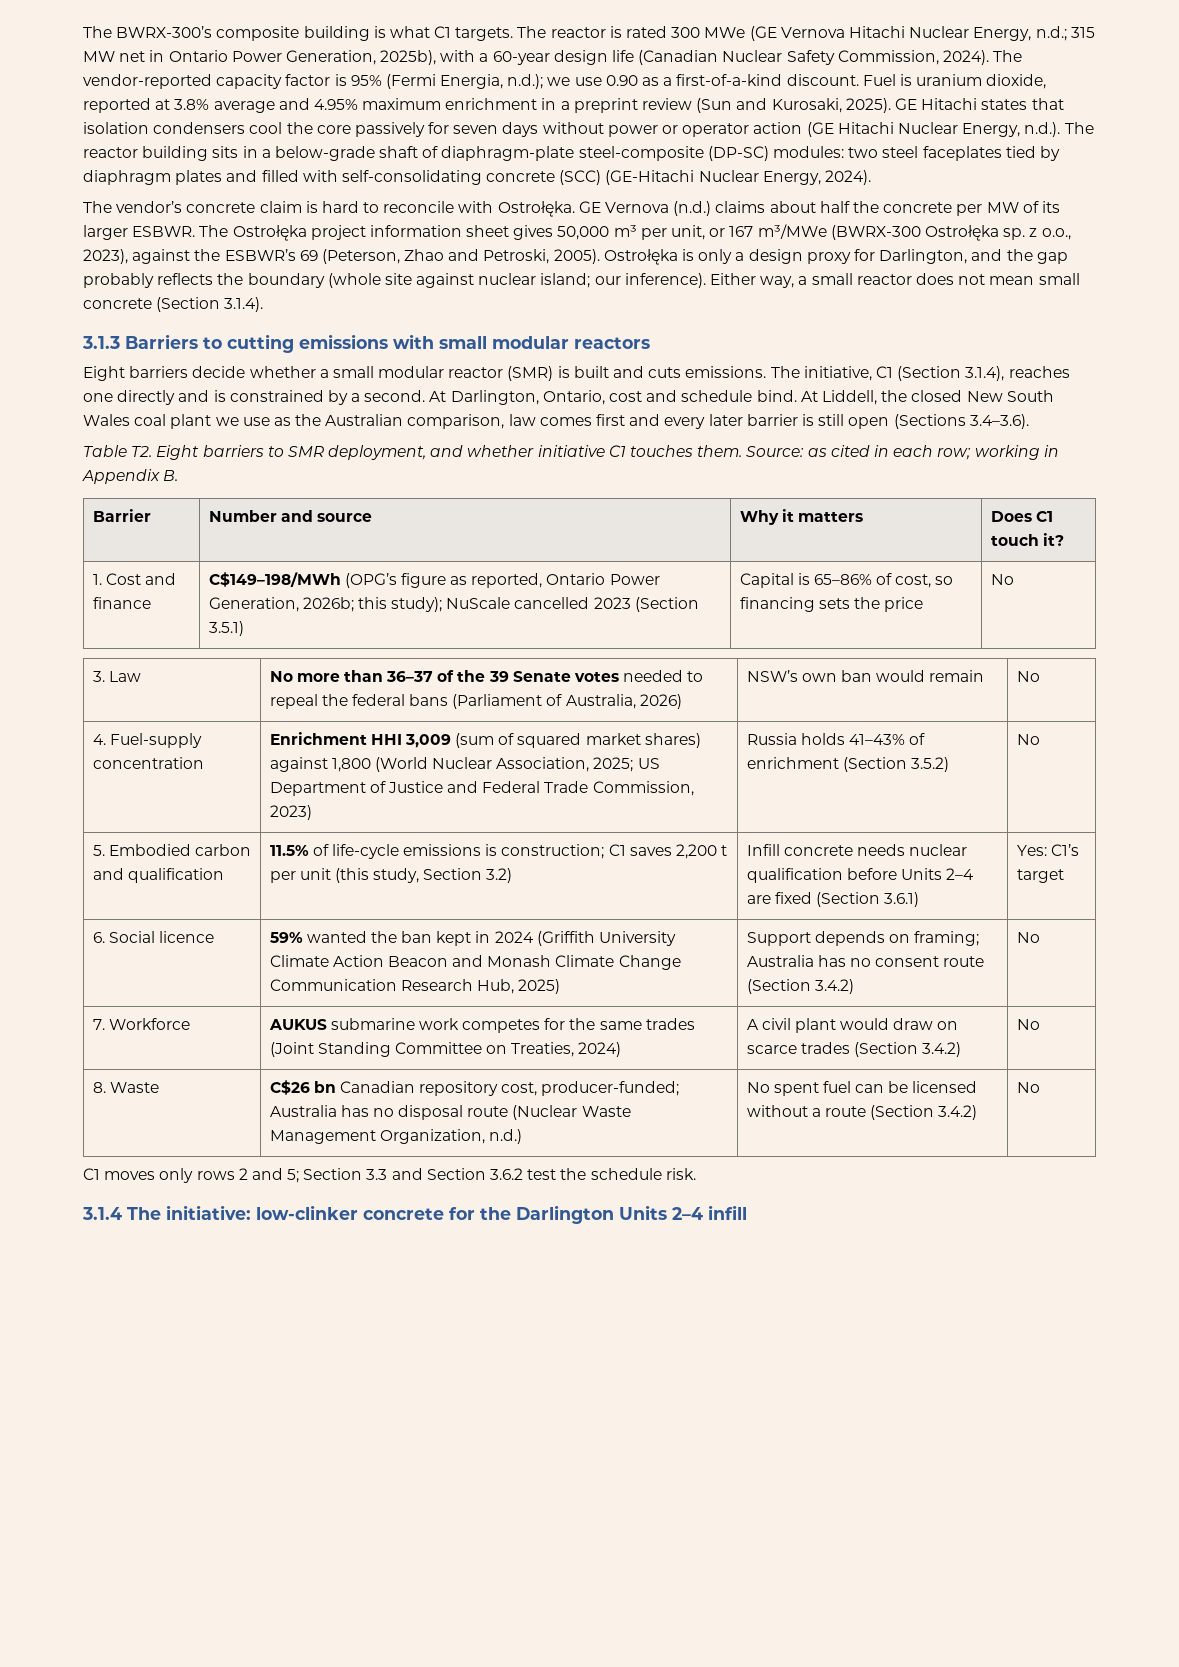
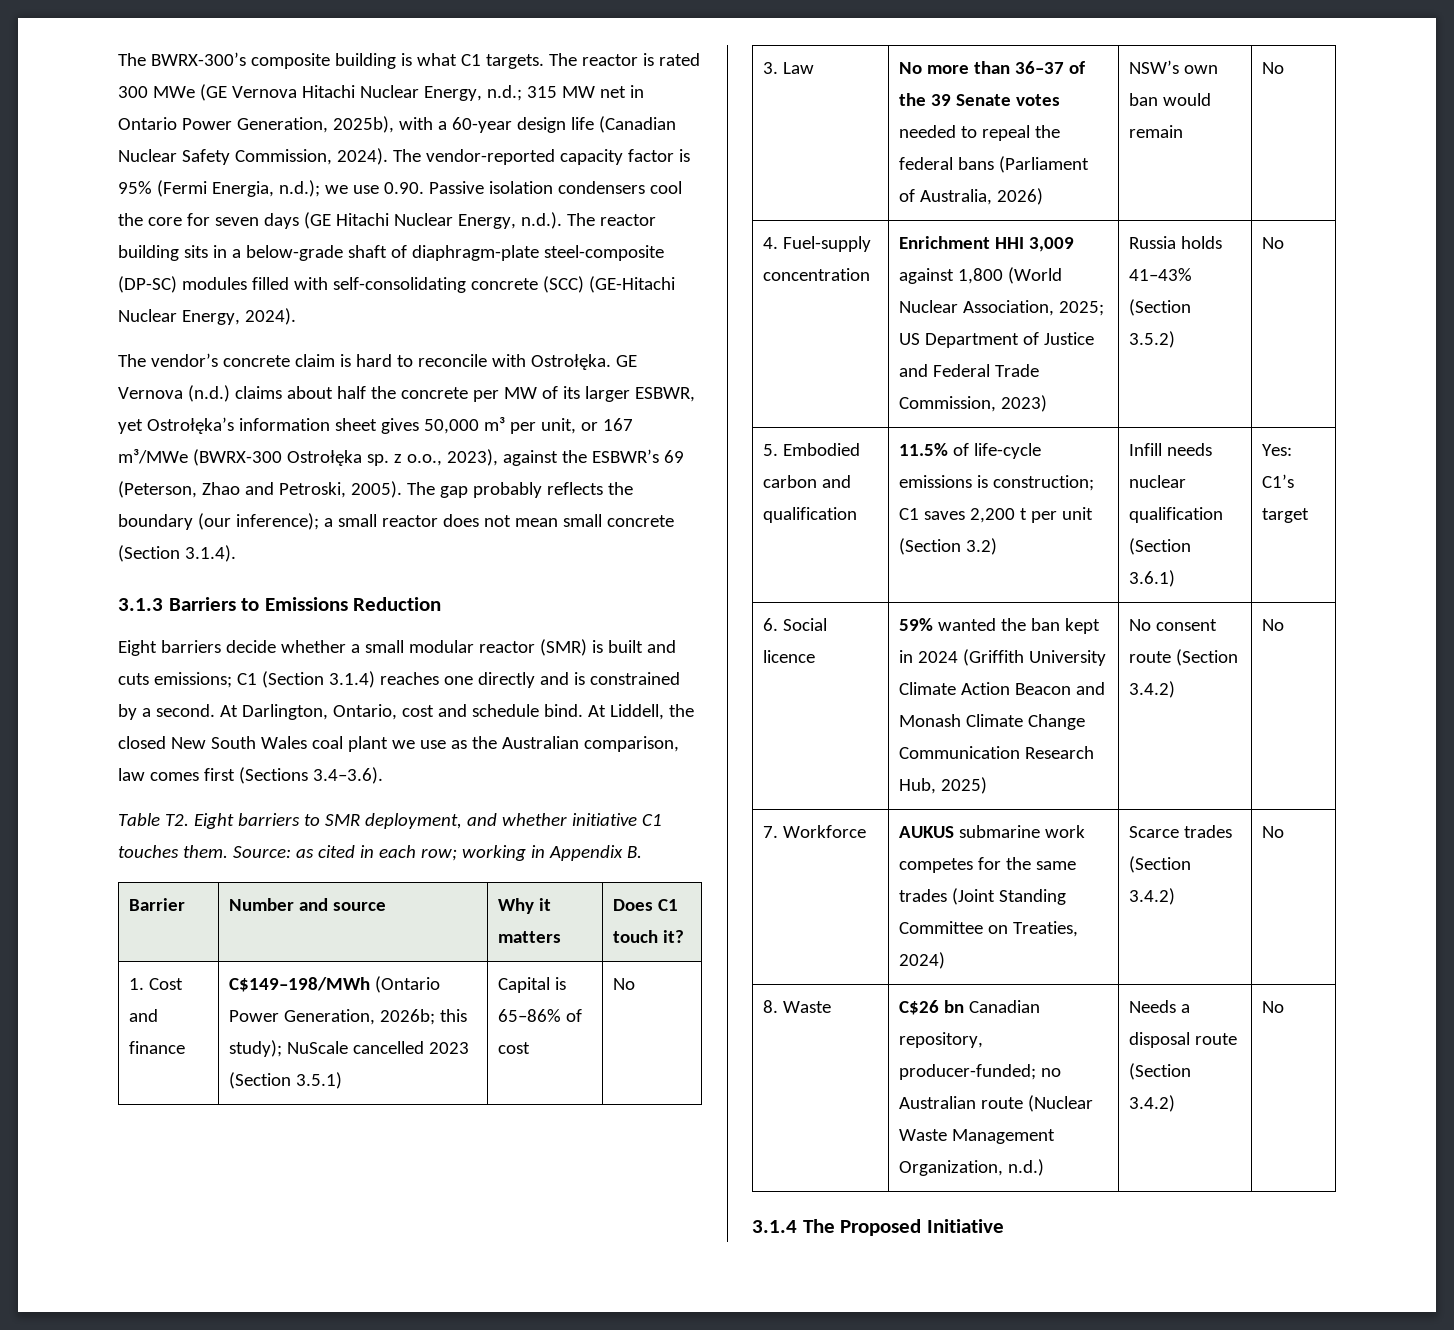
- The vendor-reported capacity factor is 95% (Fermi Energia, n.d.); we use 0.90 as a first-of-a-kind discount. Fuel is uranium dioxide, reported at 3.8% average and 4.95% maximum enrichment in a preprint review (Sun and Kurosaki, 2025). GE Hitachi states that isolation condensers cool the core passively for seven days without power or operator action (GE Hitachi Nuclear Energy, n.d.). The reactor building sits in a below-grade shaft of diaphragm-plate steel-composite (DP-SC) modules: two steel faceplates tied by diaphragm plates and filled with self-consolidating concrete (SCC) (GE-Hitachi Nuclear Energy, 2024).
+ The vendor-reported capacity factor is 95% (Fermi Energia, n.d.); we use 0.90. Passive isolation condensers cool the core for seven days (GE Hitachi Nuclear Energy, n.d.). The reactor building sits in a below-grade shaft of diaphragm-plate steel-composite (DP-SC) modules filled with self-consolidating concrete (SCC) (GE-Hitachi Nuclear Energy, 2024).
- GE Vernova (n.d.) claims about half the concrete per MW of its larger ESBWR. The Ostrołęka project information sheet gives 50,000 m³ per unit, or 167 m³/MWe (BWRX-300 Ostrołęka sp. z o.o., 2023), against the ESBWR’s 69 (Peterson, Zhao and Petroski, 2005).
+ GE Vernova (n.d.) claims about half the concrete per MW of its larger ESBWR, yet Ostrołęka’s information sheet gives 50,000 m³ per unit, or 167 m³/MWe (BWRX-300 Ostrołęka sp. z o.o., 2023), against the ESBWR’s 69 (Peterson, Zhao and Petroski, 2005).
- Ostrołęka is only a design proxy for Darlington, and the gap probably reflects the boundary (whole site against nuclear island; our inference). Either way, a small reactor does not mean small concrete (Section 3.1.4).
+ The gap probably reflects the boundary (our inference); a small reactor does not mean small concrete (Section 3.1.4).
- 3.1.3 Barriers to cutting emissions with small modular reactors
+ 3.1.3 Barriers to Emissions Reduction
- Eight barriers decide whether a small modular reactor (SMR) is built and cuts emissions. The initiative, C1 (Section 3.1.4), reaches one directly and is constrained by a second.
+ Eight barriers decide whether a small modular reactor (SMR) is built and cuts emissions; C1 (Section 3.1.4) reaches one directly and is constrained by a second.
- At Liddell, the closed New South Wales coal plant we use as the Australian comparison, law comes first and every later barrier is still open (Sections 3.4–3.6).
+ At Liddell, the closed New South Wales coal plant we use as the Australian comparison, law comes first (Sections 3.4–3.6).
- 1. Cost and finance | C$149–198/MWh (OPG’s figure as reported, Ontario Power Generation, 2026b; this study); NuScale cancelled 2023 (Section 3.5.1) | Capital is 65–86% of cost, so financing sets the price | No
+ 1. Cost and finance | C$149–198/MWh (Ontario Power Generation, 2026b; this study); NuScale cancelled 2023 (Section 3.5.1) | Capital is 65–86% of cost | No
- 4. Fuel-supply concentration | Enrichment HHI 3,009 (sum of squared market shares) against 1,800 (World Nuclear Association, 2025; US Department of Justice and Federal Trade Commission, 2023) | Russia holds 41–43% of enrichment (Section 3.5.2) | No
+ 4. Fuel-supply concentration | Enrichment HHI 3,009 against 1,800 (World Nuclear Association, 2025; US Department of Justice and Federal Trade Commission, 2023) | Russia holds 41–43% (Section 3.5.2) | No
- 5. Embodied carbon and qualification | 11.5% of life-cycle emissions is construction; C1 saves 2,200 t per unit (this study, Section 3.2) | Infill concrete needs nuclear qualification before Units 2–4 are fixed (Section 3.6.1) | Yes: C1’s target
+ 5. Embodied carbon and qualification | 11.5% of life-cycle emissions is construction; C1 saves 2,200 t per unit (Section 3.2) | Infill needs nuclear qualification (Section 3.6.1) | Yes: C1’s target
- 6. Social licence | 59% wanted the ban kept in 2024 (Griffith University Climate Action Beacon and Monash Climate Change Communication Research Hub, 2025) | Support depends on framing; Australia has no consent route (Section 3.4.2) | No
+ 6. Social licence | 59% wanted the ban kept in 2024 (Griffith University Climate Action Beacon and Monash Climate Change Communication Research Hub, 2025) | No consent route (Section 3.4.2) | No
- 7. Workforce | AUKUS submarine work competes for the same trades (Joint Standing Committee on Treaties, 2024) | A civil plant would draw on scarce trades (Section 3.4.2) | No
+ 7. Workforce | AUKUS submarine work competes for the same trades (Joint Standing Committee on Treaties, 2024) | Scarce trades (Section 3.4.2) | No
- 8. Waste | C$26 bn Canadian repository cost, producer-funded; Australia has no disposal route (Nuclear Waste Management Organization, n.d.) | No spent fuel can be licensed without a route (Section 3.4.2) | No
- C1 moves only rows 2 and 5; Section 3.3 and Section 3.6.2 test the schedule risk.
- 3.1.4 The initiative: low-clinker concrete for the Darlington Units 2–4 infill
+ 8. Waste | C$26 bn Canadian repository, producer-funded; no Australian route (Nuclear Waste Management Organization, n.d.) | Needs a disposal route (Section 3.4.2) | No
+ 3.1.4 The Proposed Initiative

